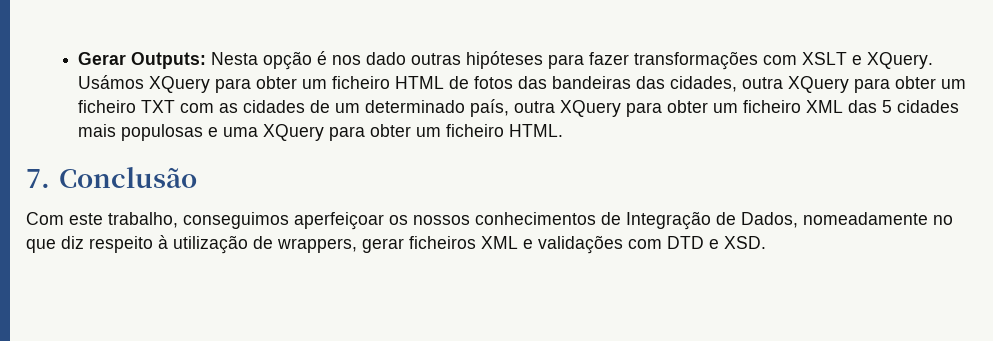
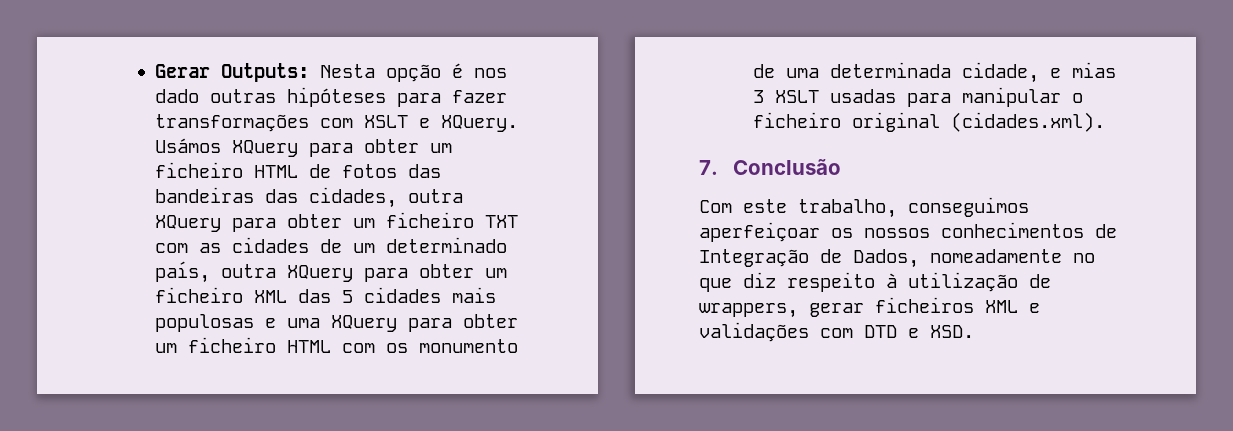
- Usámos XQuery para obter um ficheiro HTML de fotos das bandeiras das cidades, outra XQuery para obter um ficheiro TXT com as cidades de um determinado país, outra XQuery para obter um ficheiro XML das 5 cidades mais populosas e uma XQuery para obter um ficheiro HTML.
+ Usámos XQuery para obter um ficheiro HTML de fotos das bandeiras das cidades, outra XQuery para obter um ficheiro TXT com as cidades de um determinado país, outra XQuery para obter um ficheiro XML das 5 cidades mais populosas e uma XQuery para obter um ficheiro HTML com os monumento de uma determinada cidade, e mias 3 XSLT usadas para manipular o ficheiro original (cidades.xml).

